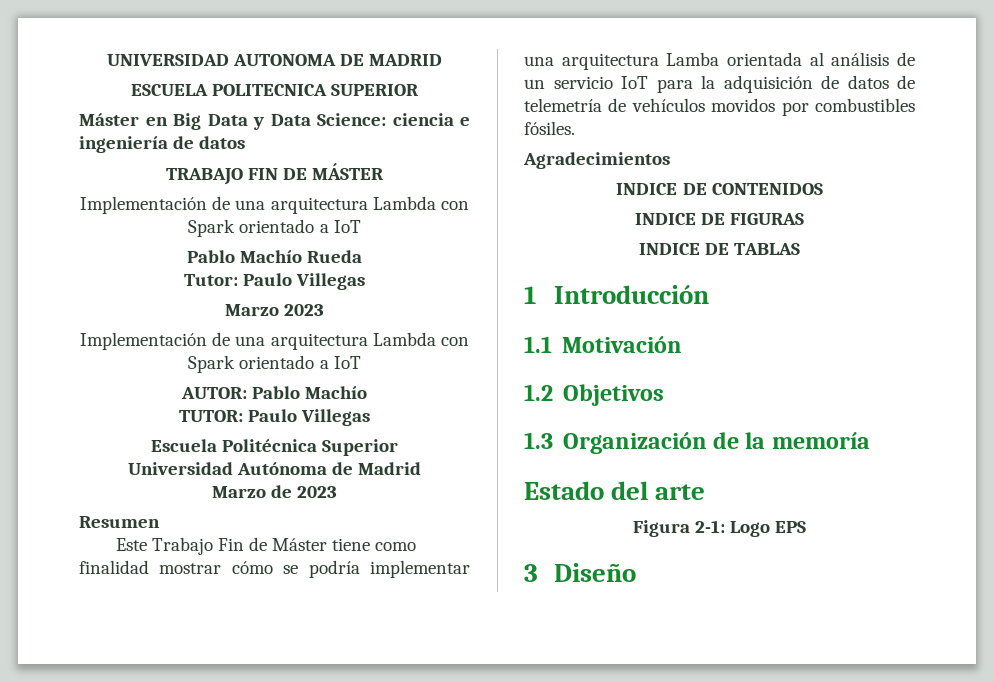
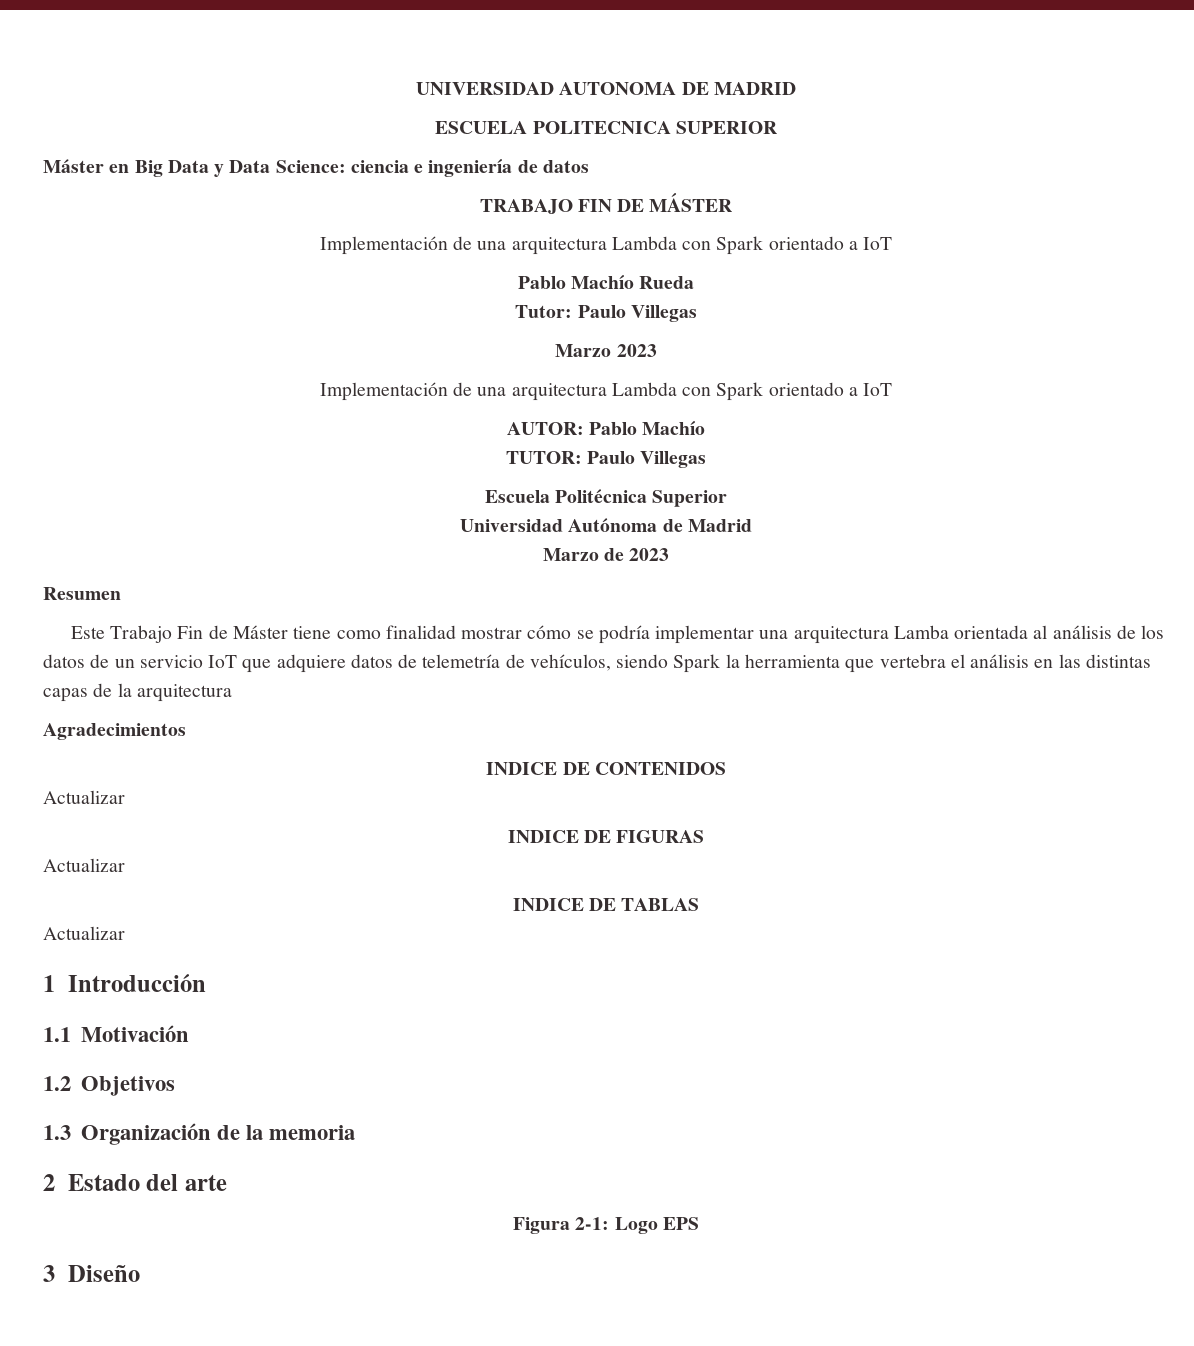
- Este Trabajo Fin de Máster tiene como finalidad mostrar cómo se podría implementar una arquitectura Lamba orientada al análisis de un servicio IoT para la adquisición de datos de telemetría de vehículos movidos por combustibles fósiles.
+ Este Trabajo Fin de Máster tiene como finalidad mostrar cómo se podría implementar una arquitectura Lamba orientada al análisis de los datos de un servicio IoT que adquiere datos de telemetría de vehículos, siendo Spark la herramienta que vertebra el análisis en las distintas capas de la arquitectura
  INDICE DE CONTENIDOS
+ Actualizar
  INDICE DE FIGURAS
+ Actualizar
  INDICE DE TABLAS
+ Actualizar
- 1.3 Organización de la memoría
- Estado del arte
+ 1.3 Organización de la memoria
+ 2 Estado del arte

